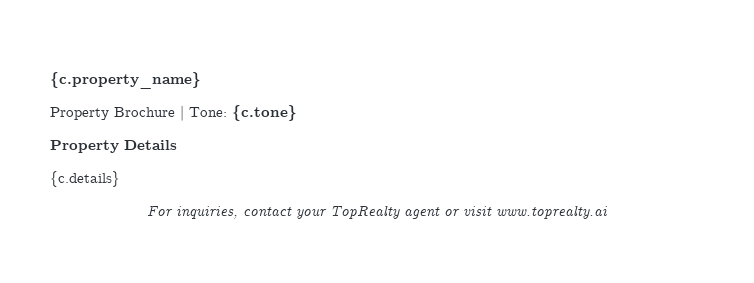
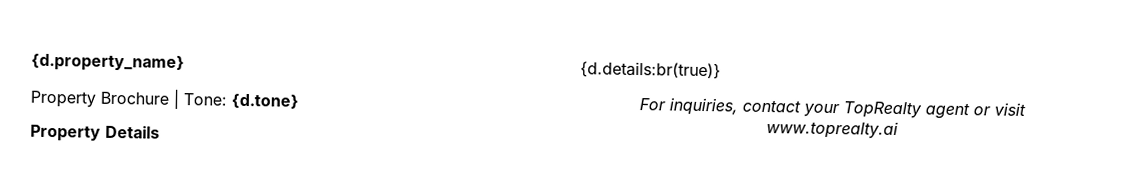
- {c.property_name}
+ {d.property_name}
- Property Brochure | Tone: {c.tone}
+ Property Brochure | Tone: {d.tone}
- {c.details}
+ {d.details:br(true)}

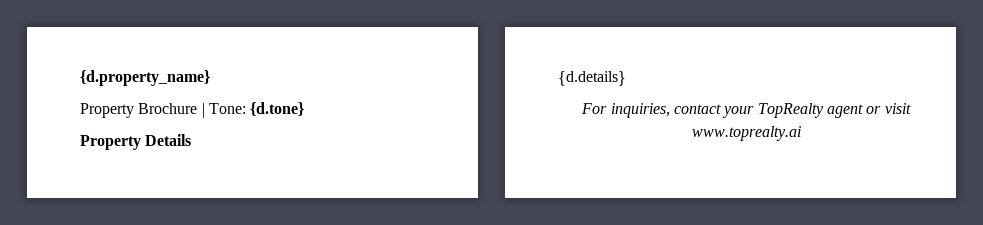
- {d.details:br(true)}
+ {d.details}

